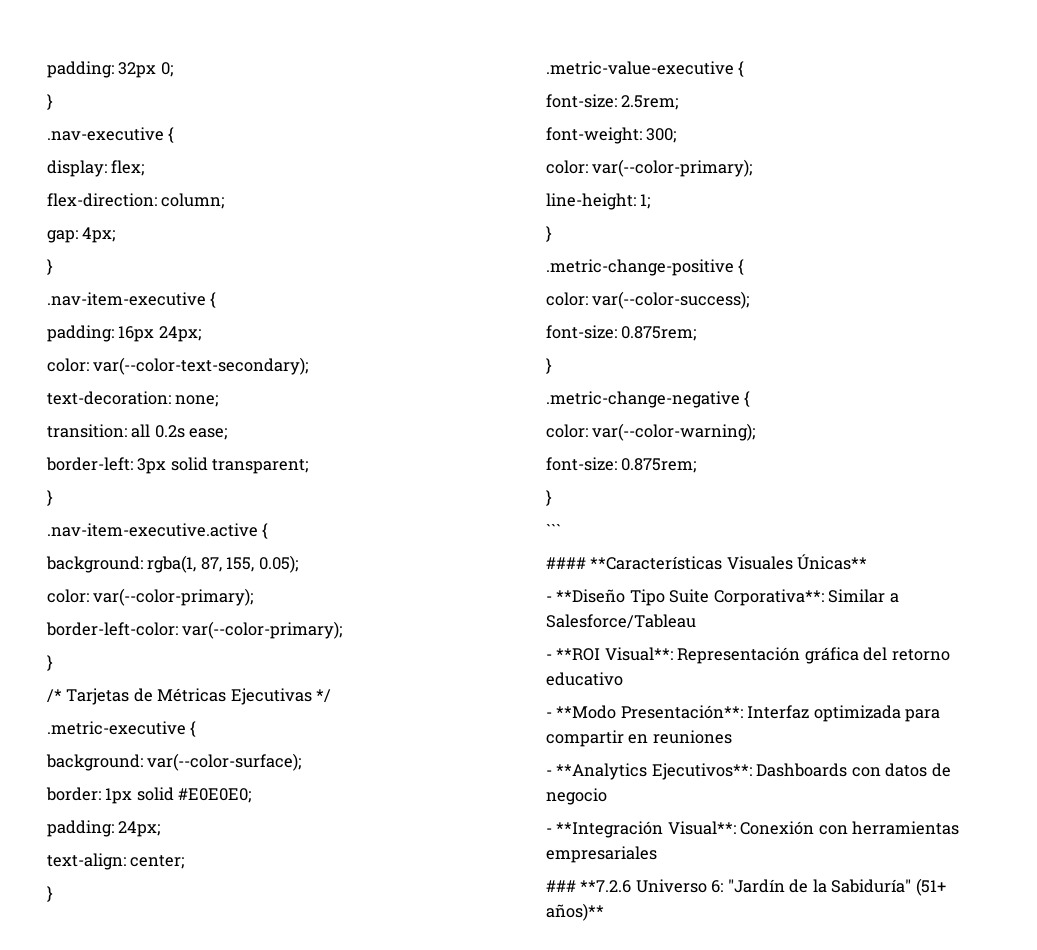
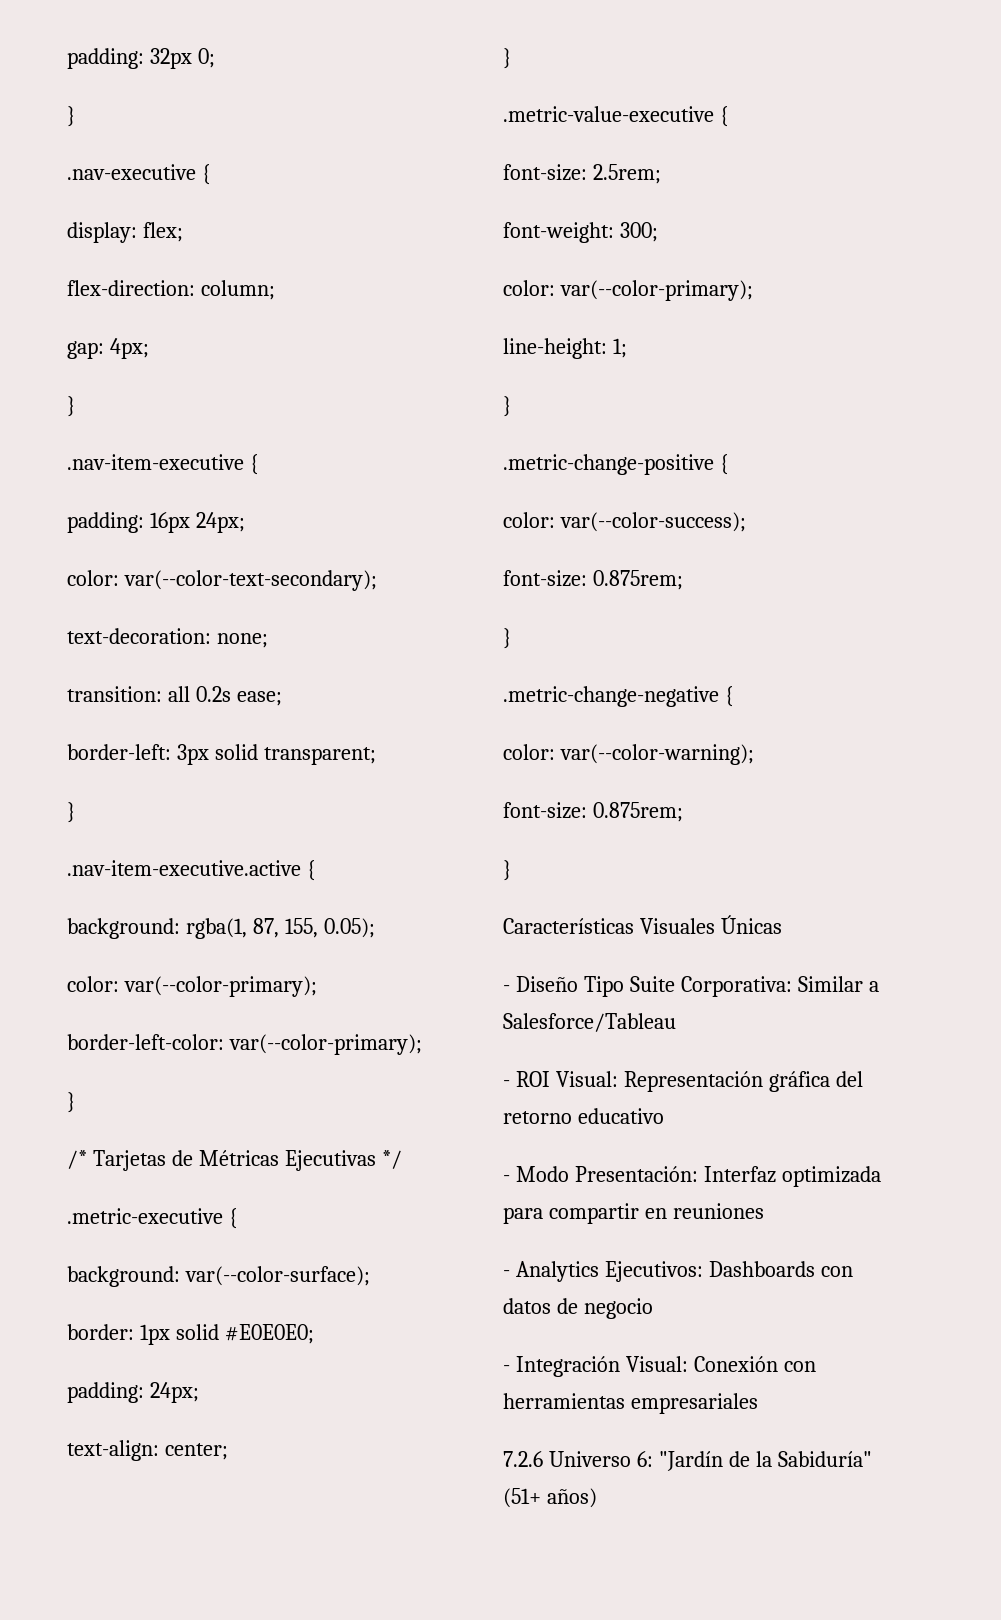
- ```
- #### **Características Visuales Únicas**
- - **Diseño Tipo Suite Corporativa**: Similar a Salesforce/Tableau
+ Características Visuales Únicas
+ - Diseño Tipo Suite Corporativa: Similar a Salesforce/Tableau
- - **ROI Visual**: Representación gráfica del retorno educativo
+ - ROI Visual: Representación gráfica del retorno educativo
- - **Modo Presentación**: Interfaz optimizada para compartir en reuniones
+ - Modo Presentación: Interfaz optimizada para compartir en reuniones
- - **Analytics Ejecutivos**: Dashboards con datos de negocio
+ - Analytics Ejecutivos: Dashboards con datos de negocio
- - **Integración Visual**: Conexión con herramientas empresariales
+ - Integración Visual: Conexión con herramientas empresariales
- ### **7.2.6 Universo 6: "Jardín de la Sabiduría" (51+ años)**
+ 7.2.6 Universo 6: "Jardín de la Sabiduría" (51+ años)

